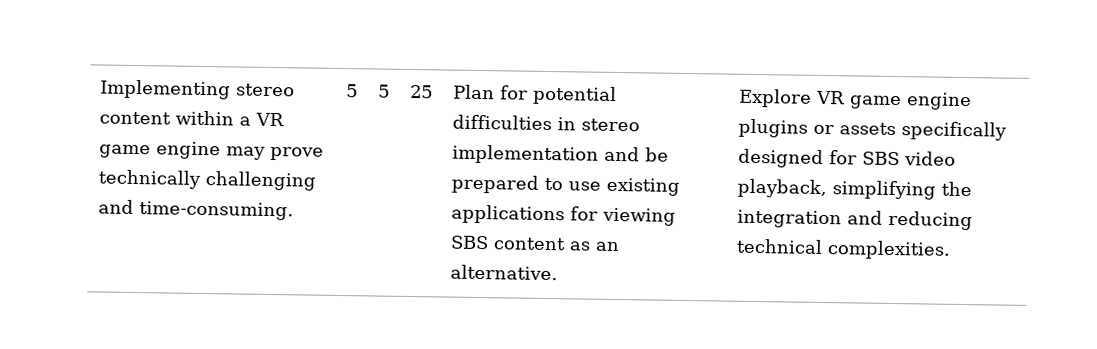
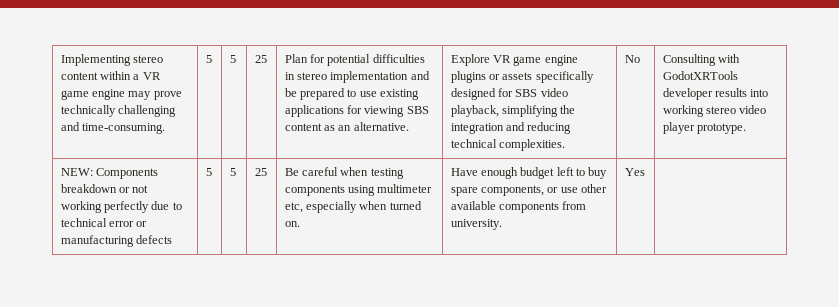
+ No | Consulting with GodotXRTools developer results into working stereo video player prototype.
+ NEW: Components breakdown or not working perfectly due to technical error or manufacturing defects | 5 | 5 | 25 | Be careful when testing components using multimeter etc, especially when turned on. | Have enough budget left to buy spare components, or use other available components from university. | Yes

